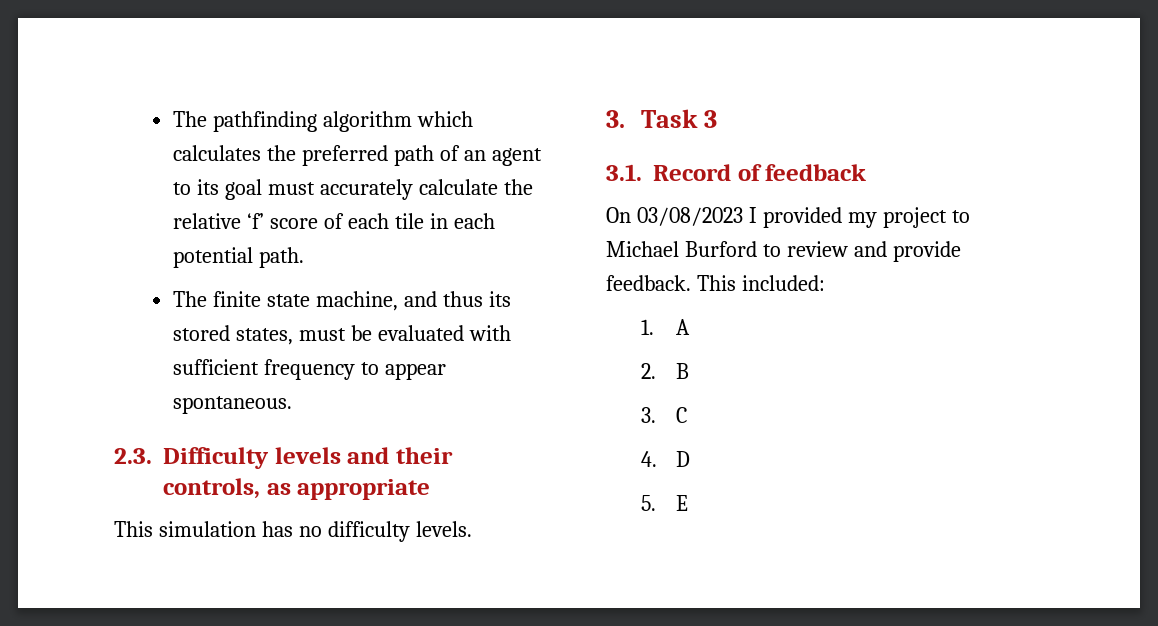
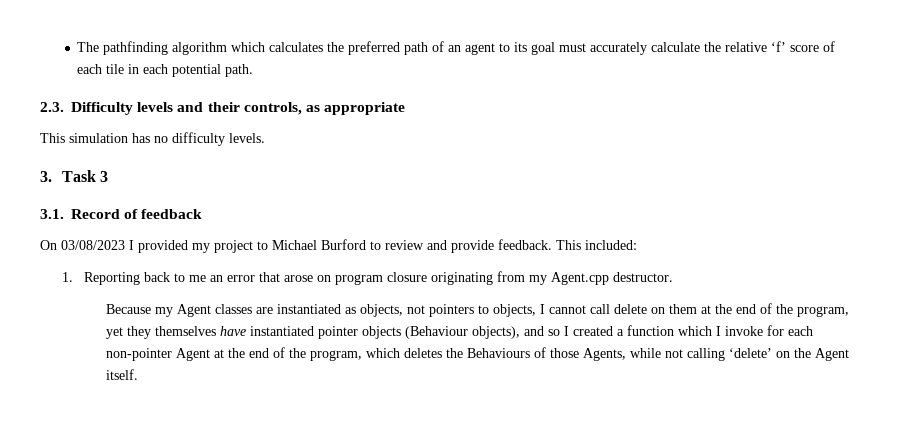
- The finite state machine, and thus its stored states, must be evaluated with sufficient frequency to appear spontaneous.
- 1. A
- 2. B
- 3. C
- 4. D
- 5. E
+ 1. Reporting back to me an error that arose on program closure originating from my Agent.cpp destructor.
+ Because my Agent classes are instantiated as objects, not pointers to objects, I cannot call delete on them at the end of the program, yet they themselves have instantiated pointer objects (Behaviour objects), and so I created a function which I invoke for each non-pointer Agent at the end of the program, which deletes the Behaviours of those Agents, while not calling ‘delete’ on the Agent itself.

